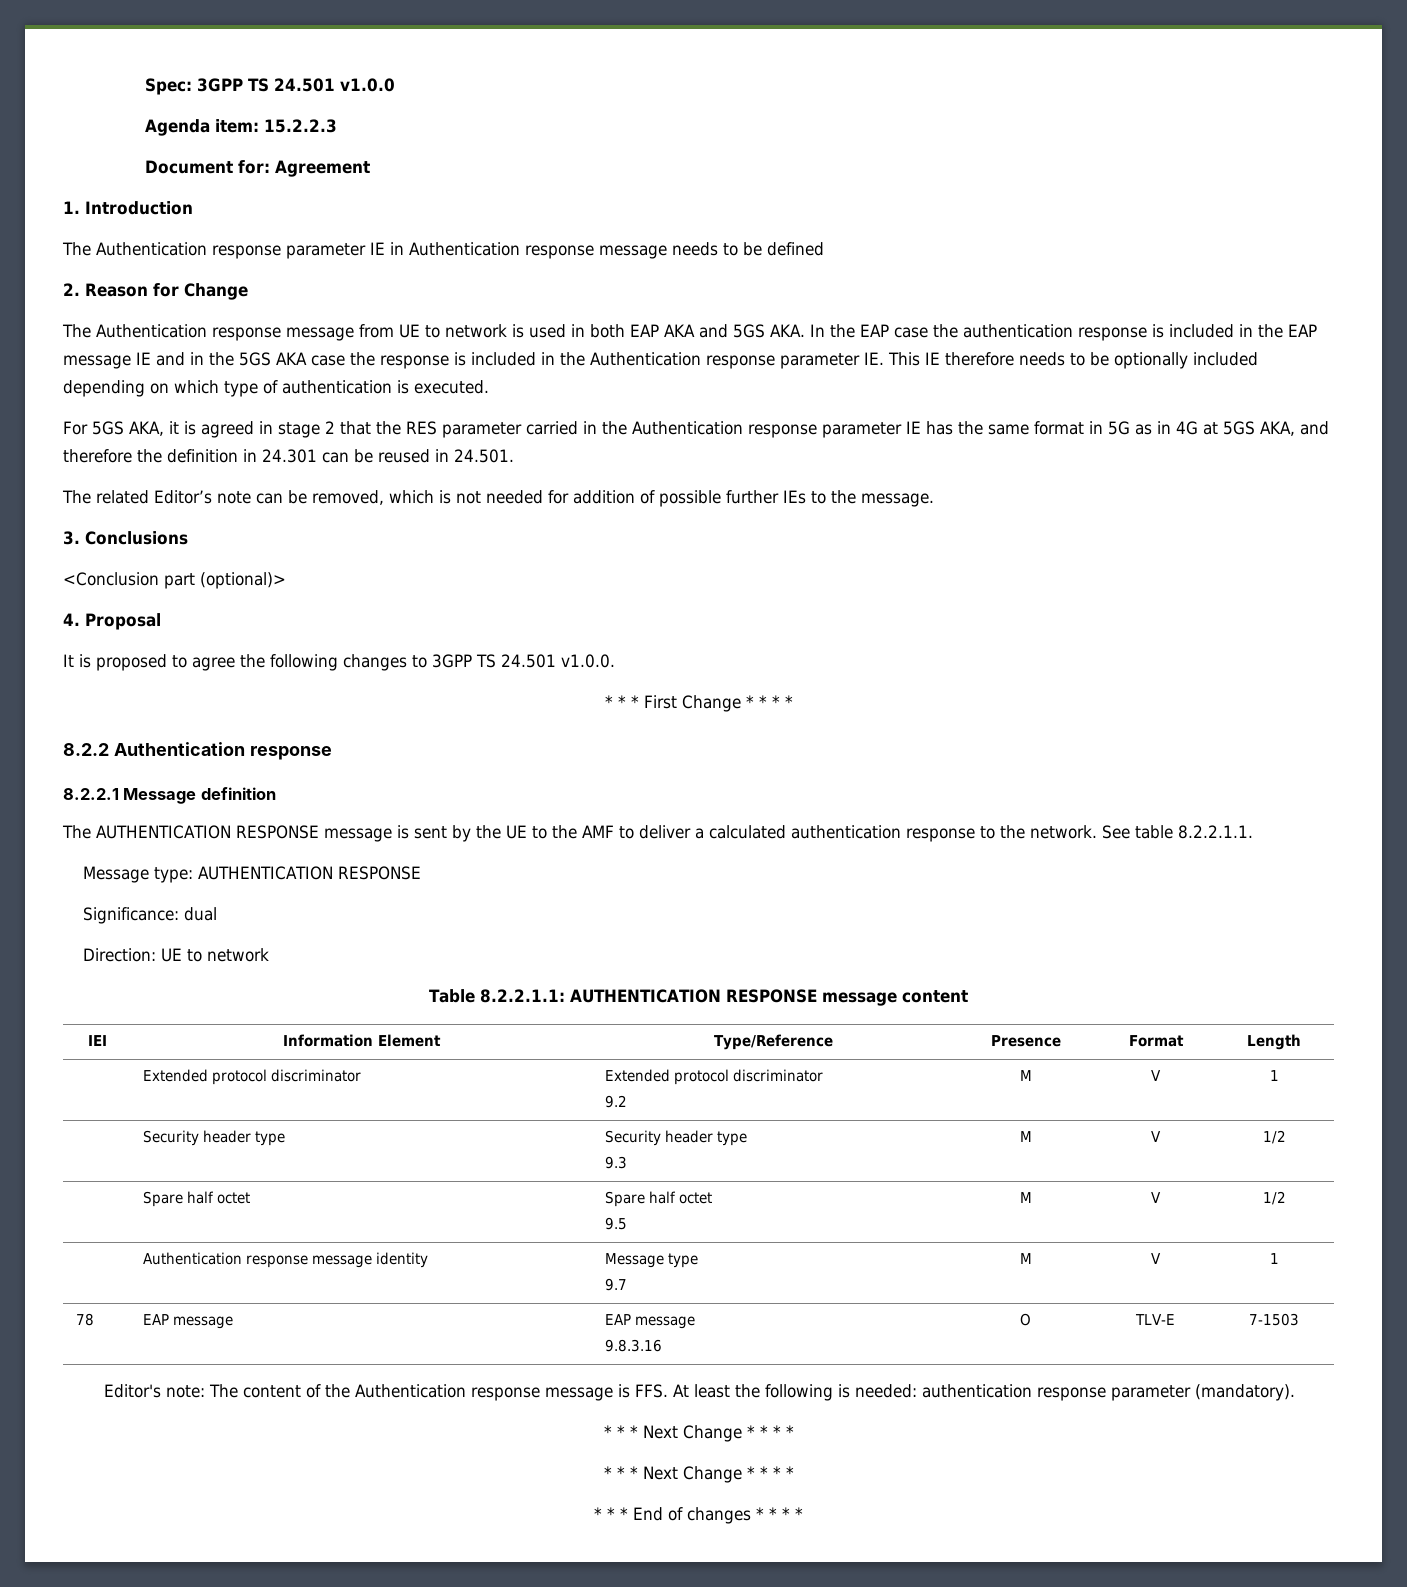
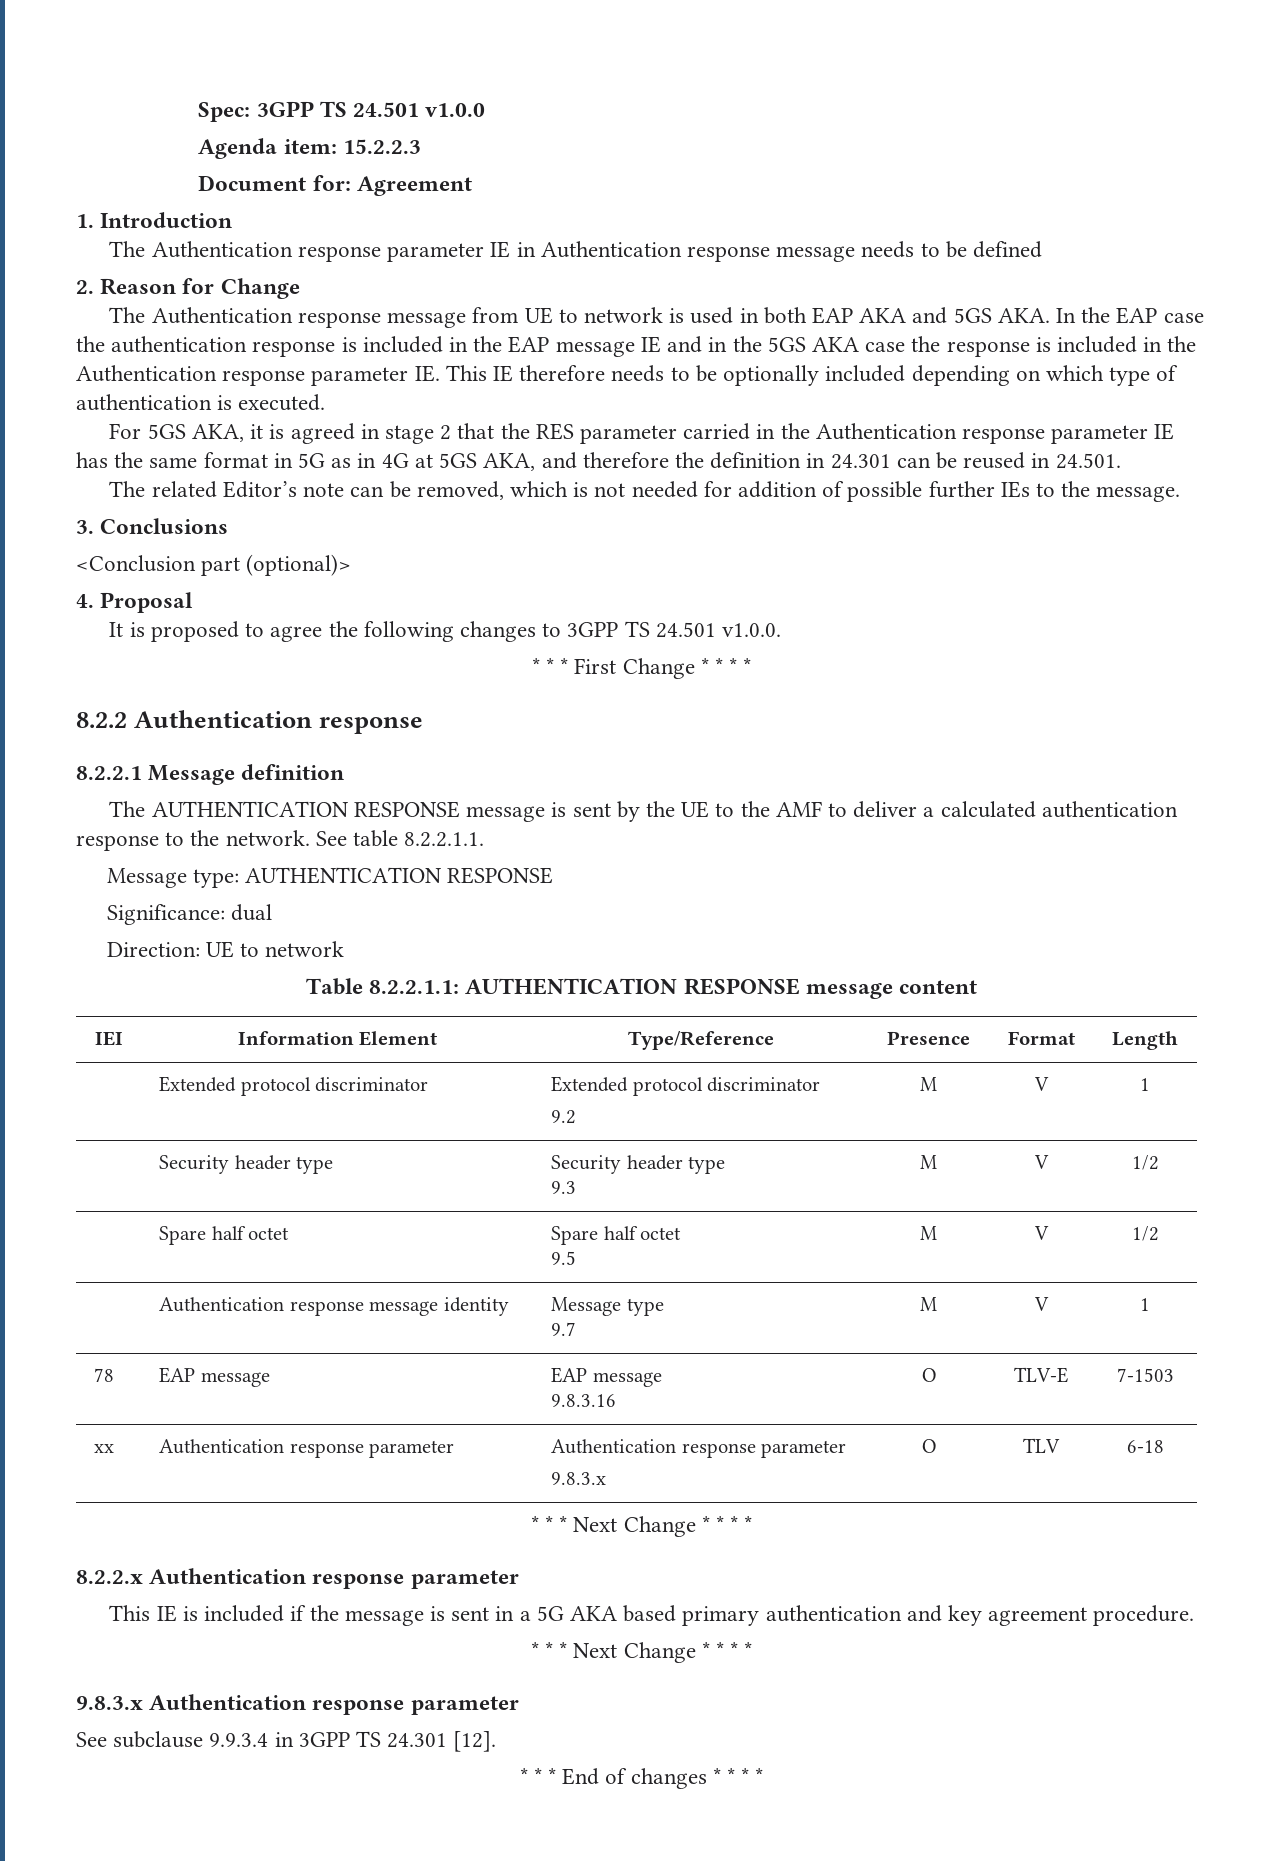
- Editor's note: The content of the Authentication response message is FFS. At least the following is needed: authentication response parameter (mandatory).
+ xx | Authentication response parameter | Authentication response parameter
+ 9.8.3.x | O | TLV | 6-18
  * * * Next Change * * * *
+ 8.2.2.x Authentication response parameter
+ This IE is included if the message is sent in a 5G AKA based primary authentication and key agreement procedure.
  * * * Next Change * * * *
+ 9.8.3.x Authentication response parameter
+ See subclause 9.9.3.4 in 3GPP TS 24.301 [12].

